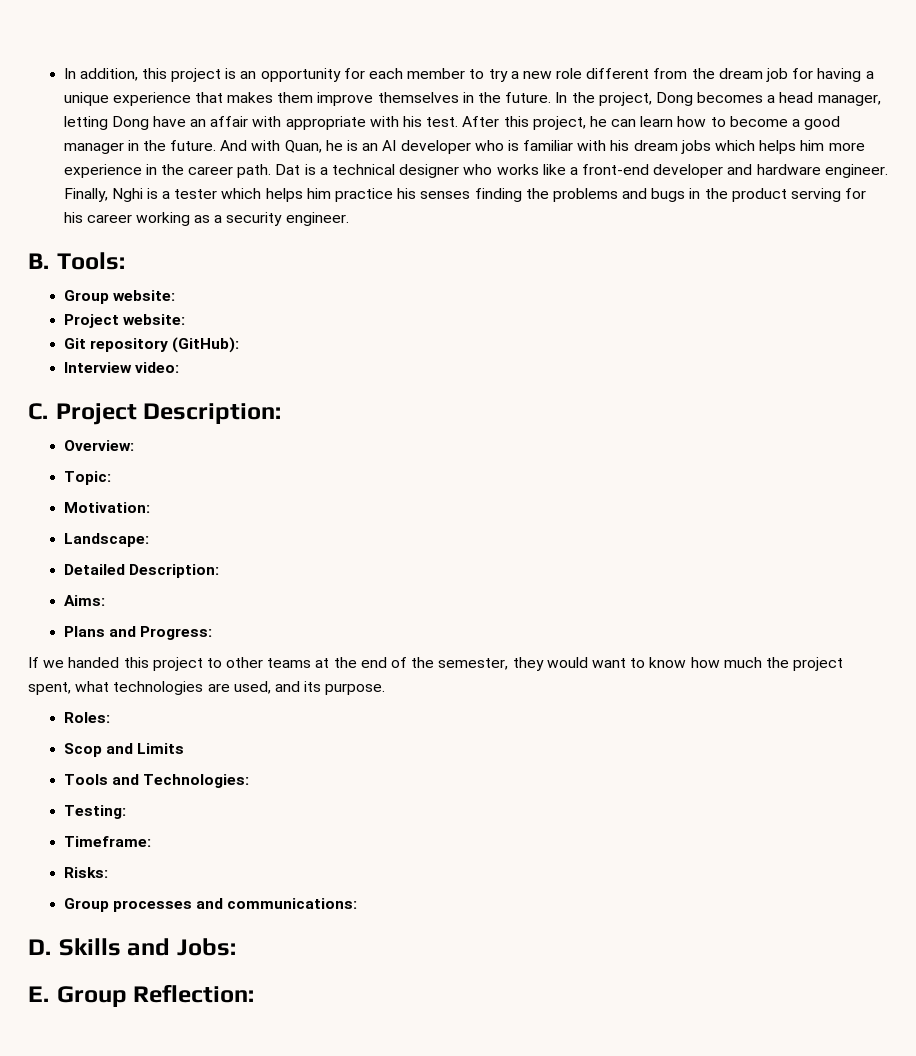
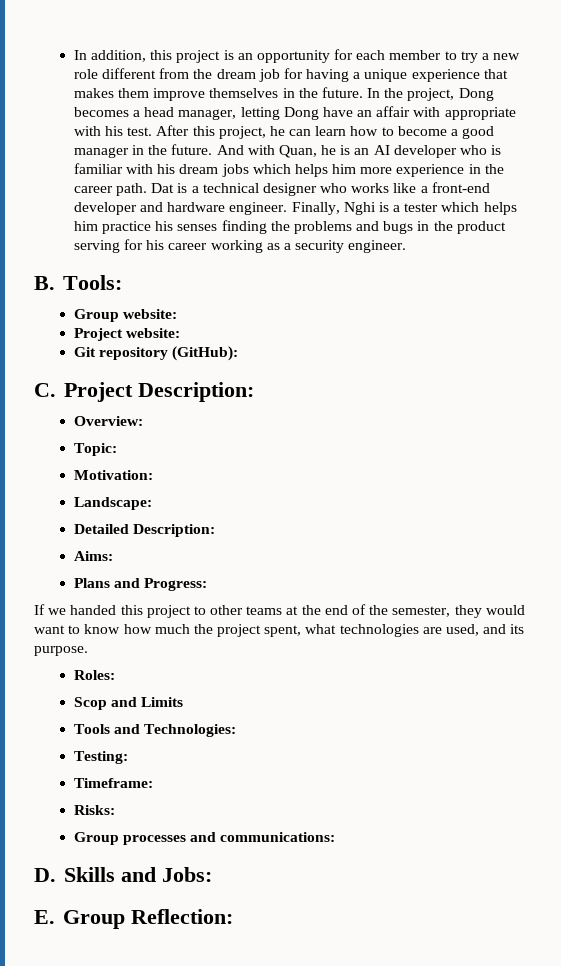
- Interview video:

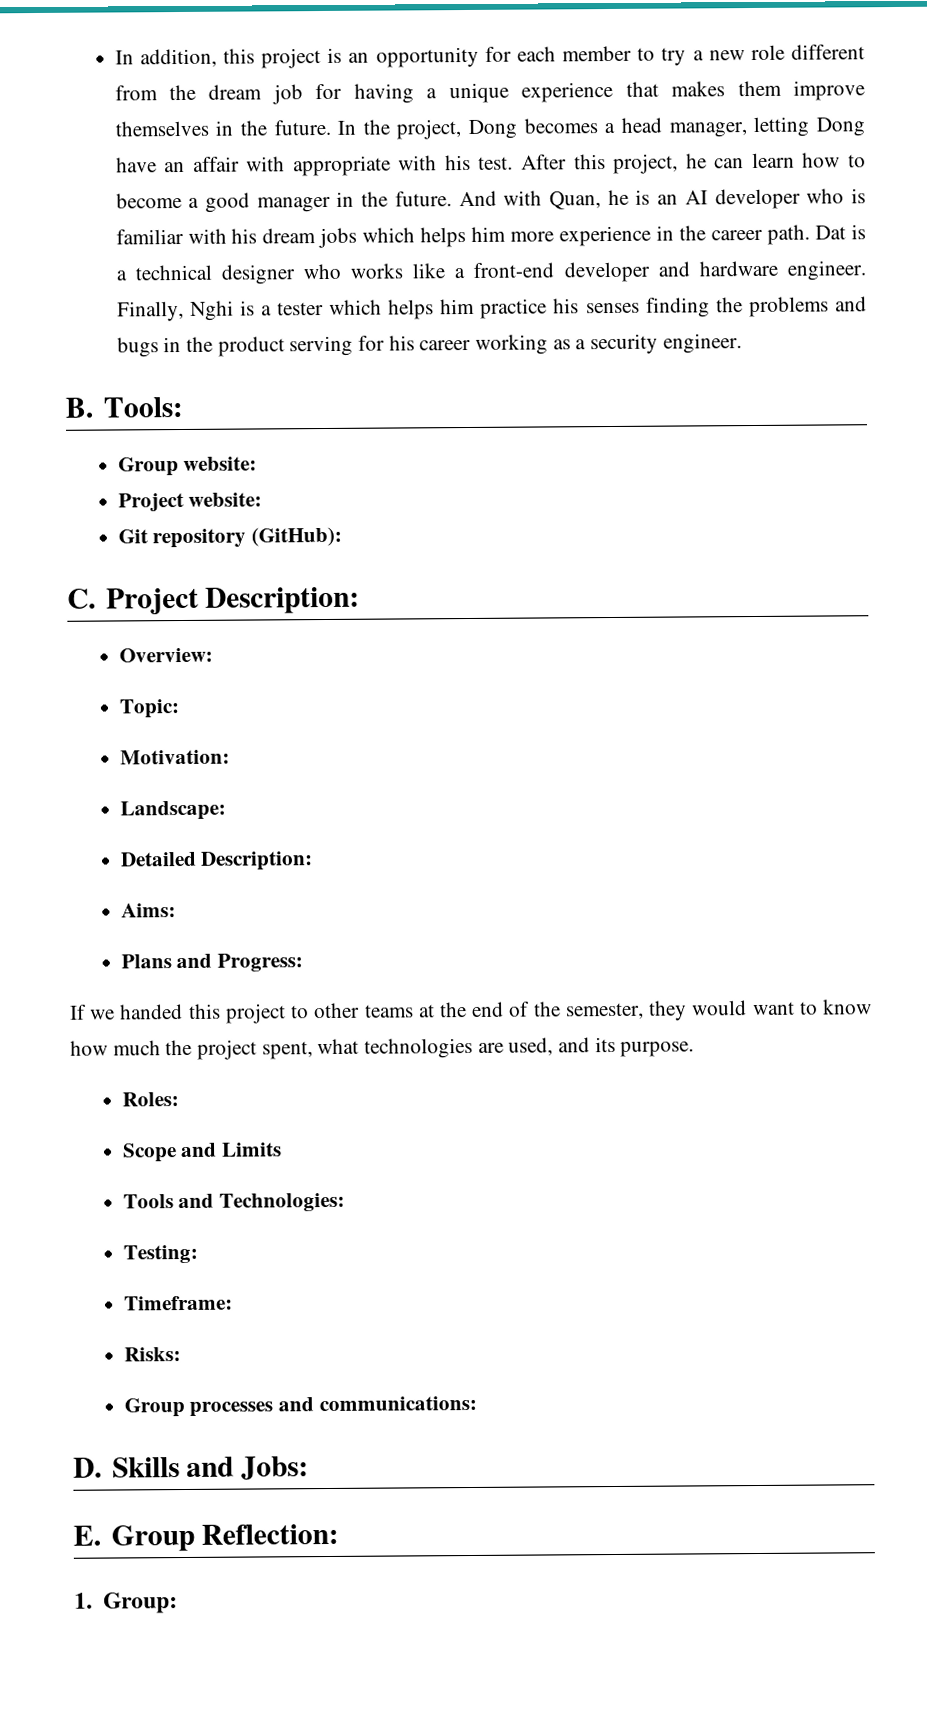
- Scop and Limits
+ Scope and Limits
+ 1. Group:

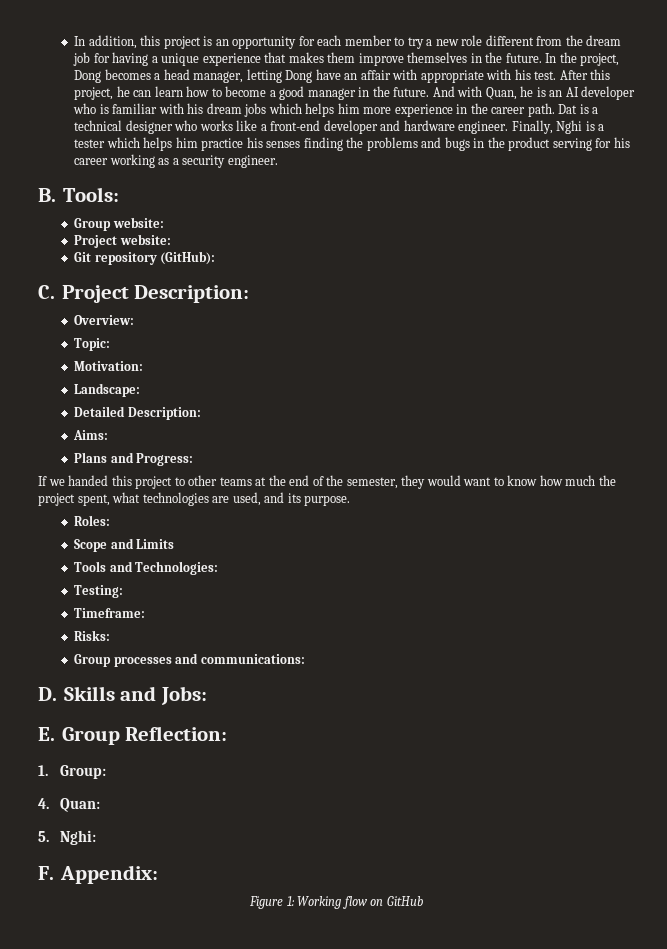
+ 4. Quan:
+ 5. Nghi:
+ F. Appendix:
+ Figure 1: Working flow on GitHub

